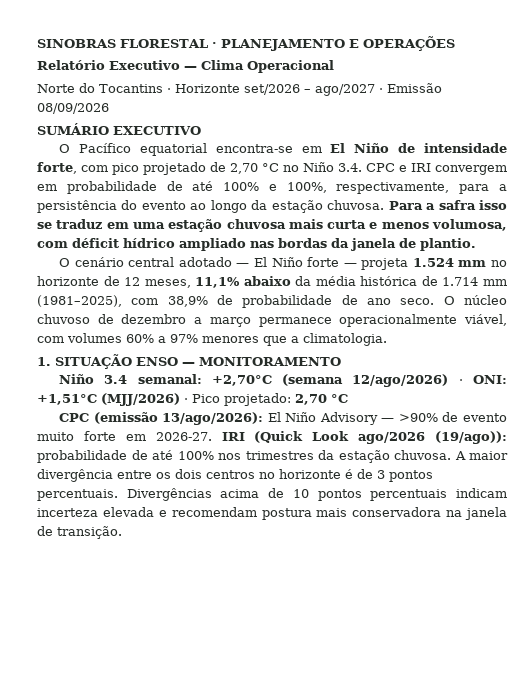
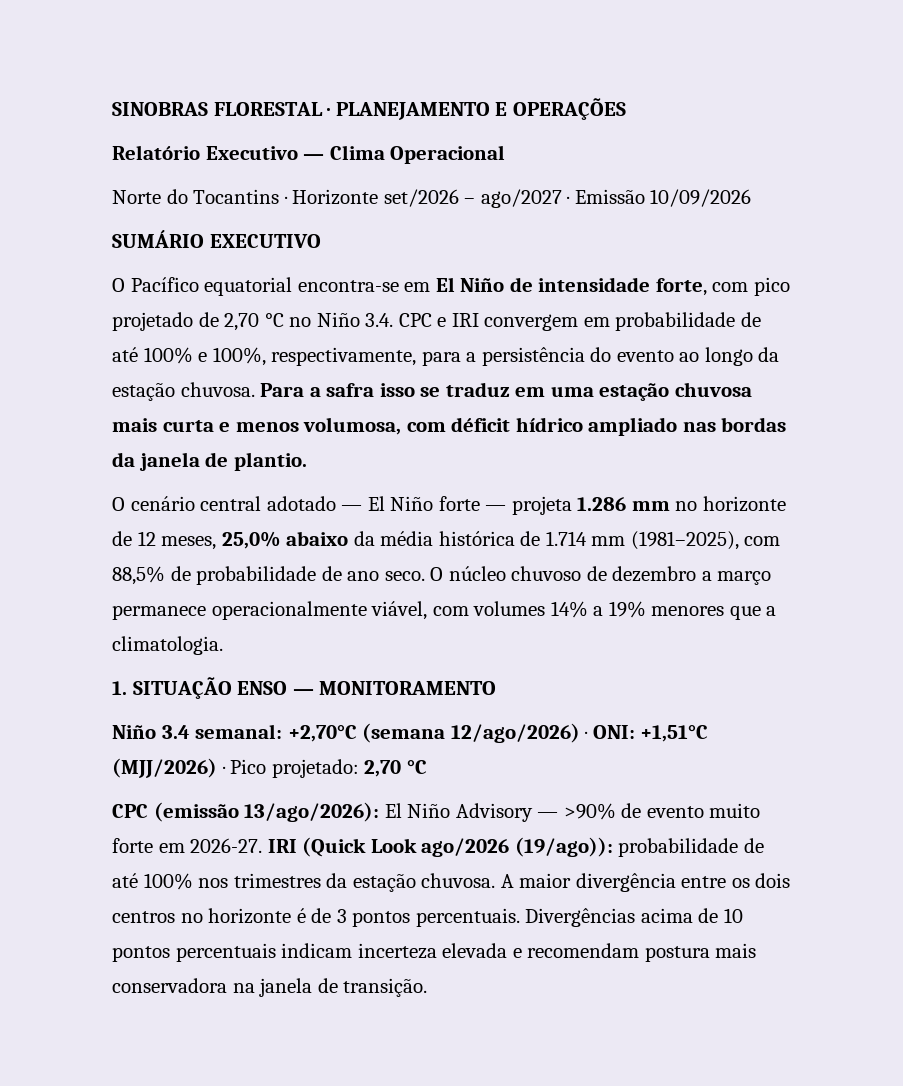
- Norte do Tocantins · Horizonte set/2026 – ago/2027 · Emissão 08/09/2026
+ Norte do Tocantins · Horizonte set/2026 – ago/2027 · Emissão 10/09/2026
- O cenário central adotado — El Niño forte — projeta 1.524 mm no horizonte de 12 meses, 11,1% abaixo da média histórica de 1.714 mm (1981–2025), com 38,9% de probabilidade de ano seco.
+ O cenário central adotado — El Niño forte — projeta 1.286 mm no horizonte de 12 meses, 25,0% abaixo da média histórica de 1.714 mm (1981–2025), com 88,5% de probabilidade de ano seco.
- O núcleo chuvoso de dezembro a março permanece operacionalmente viável, com volumes 60% a 97% menores que a climatologia.
+ O núcleo chuvoso de dezembro a março permanece operacionalmente viável, com volumes 14% a 19% menores que a climatologia.

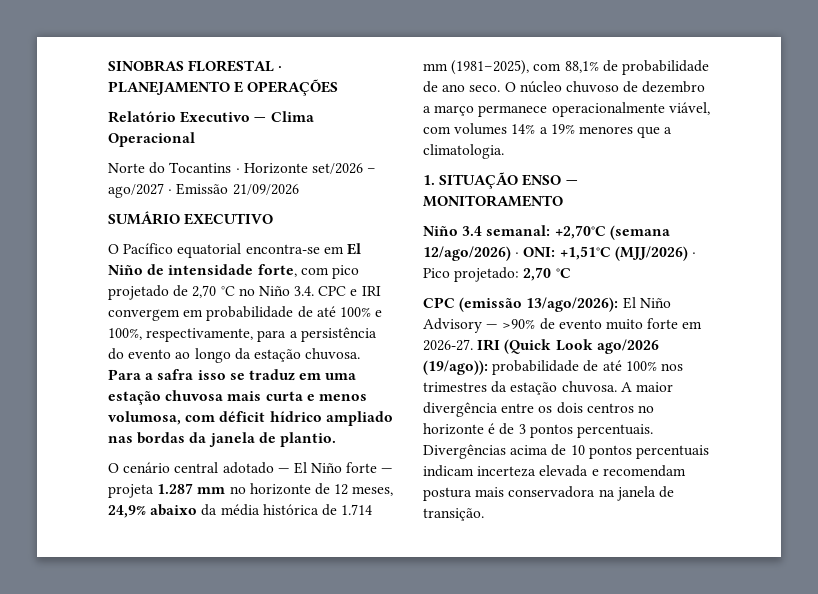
- Norte do Tocantins · Horizonte set/2026 – ago/2027 · Emissão 10/09/2026
+ Norte do Tocantins · Horizonte set/2026 – ago/2027 · Emissão 21/09/2026
- O cenário central adotado — El Niño forte — projeta 1.286 mm no horizonte de 12 meses, 25,0% abaixo da média histórica de 1.714 mm (1981–2025), com 88,5% de probabilidade de ano seco.
+ O cenário central adotado — El Niño forte — projeta 1.287 mm no horizonte de 12 meses, 24,9% abaixo da média histórica de 1.714 mm (1981–2025), com 88,1% de probabilidade de ano seco.

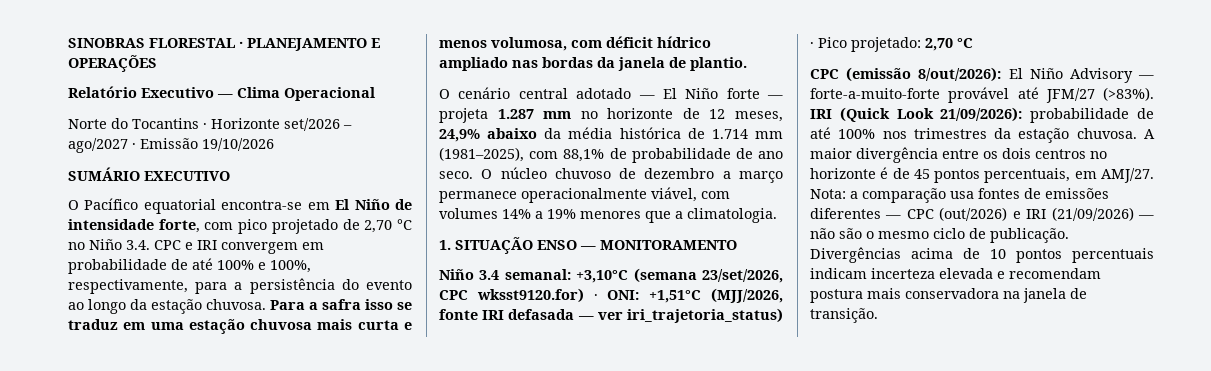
- Norte do Tocantins · Horizonte set/2026 – ago/2027 · Emissão 21/09/2026
+ Norte do Tocantins · Horizonte set/2026 – ago/2027 · Emissão 19/10/2026
- Niño 3.4 semanal: +2,70°C (semana 12/ago/2026) · ONI: +1,51°C (MJJ/2026) · Pico projetado: 2,70 °C
+ Niño 3.4 semanal: +3,10°C (semana 23/set/2026, CPC wksst9120.for) · ONI: +1,51°C (MJJ/2026, fonte IRI defasada — ver iri_trajetoria_status) · Pico projetado: 2,70 °C
- CPC (emissão 13/ago/2026): El Niño Advisory — >90% de evento muito forte em 2026-27.
+ CPC (emissão 8/out/2026): El Niño Advisory — forte-a-muito-forte provável até JFM/27 (>83%).
- IRI (Quick Look ago/2026 (19/ago)): probabilidade de até 100% nos trimestres da estação chuvosa.
+ IRI (Quick Look 21/09/2026): probabilidade de até 100% nos trimestres da estação chuvosa.
- A maior divergência entre os dois centros no horizonte é de 3 pontos percentuais.
+ A maior divergência entre os dois centros no horizonte é de 45 pontos percentuais, em AMJ/27. Nota: a comparação usa fontes de emissões diferentes — CPC (out/2026) e IRI (21/09/2026) — não são o mesmo ciclo de publicação.

